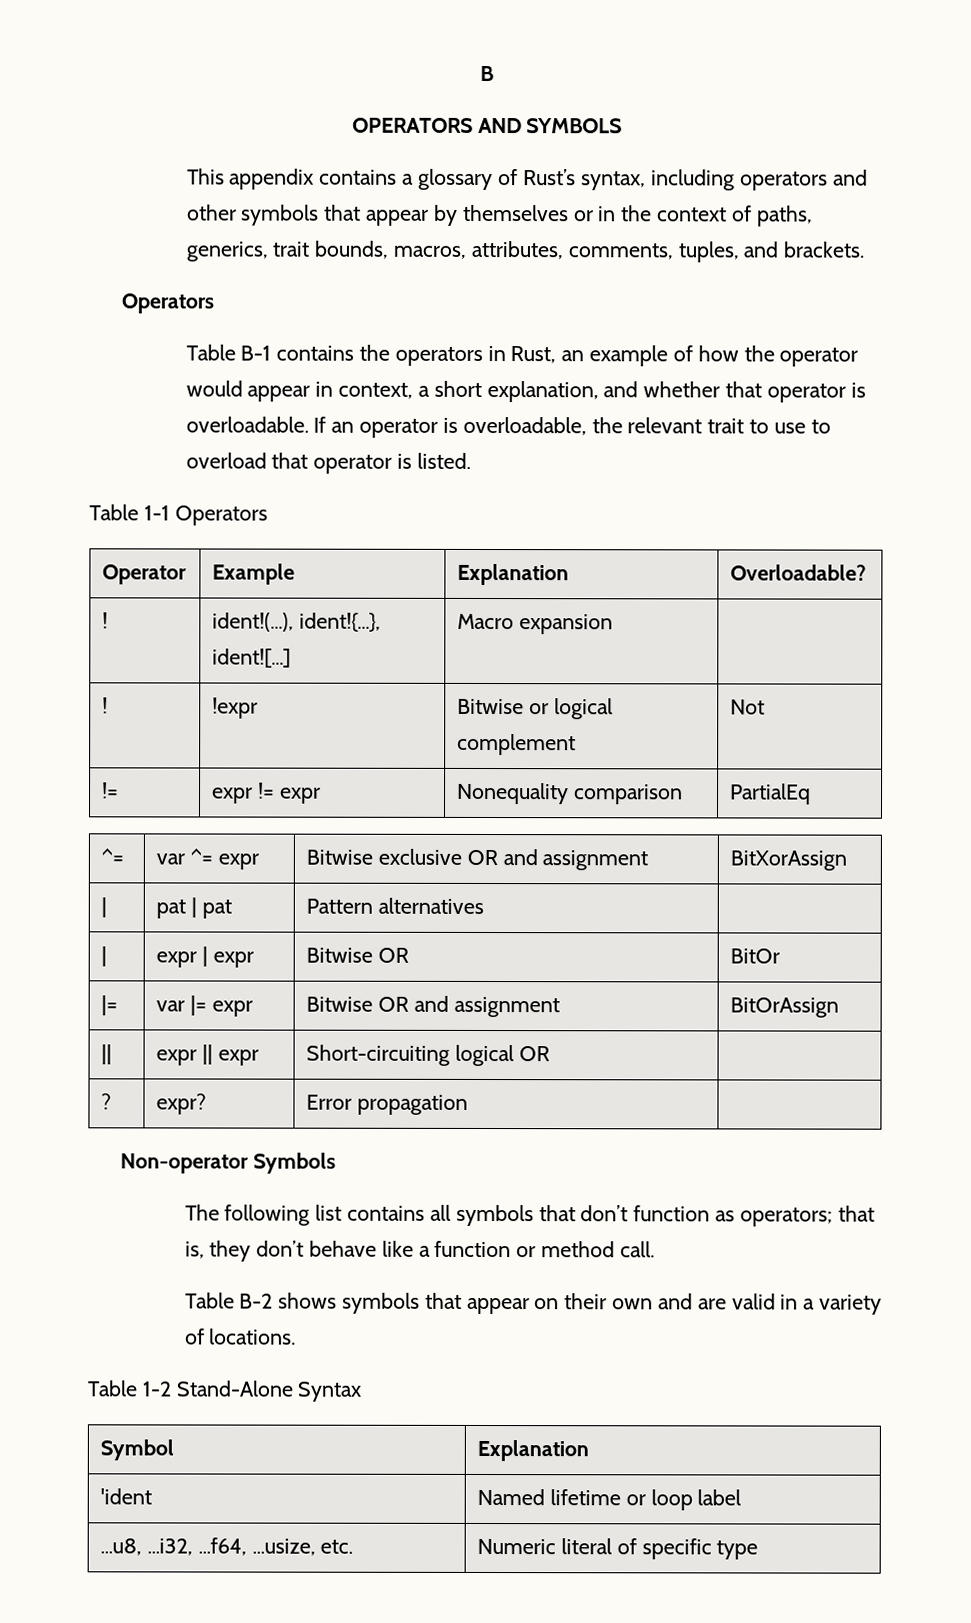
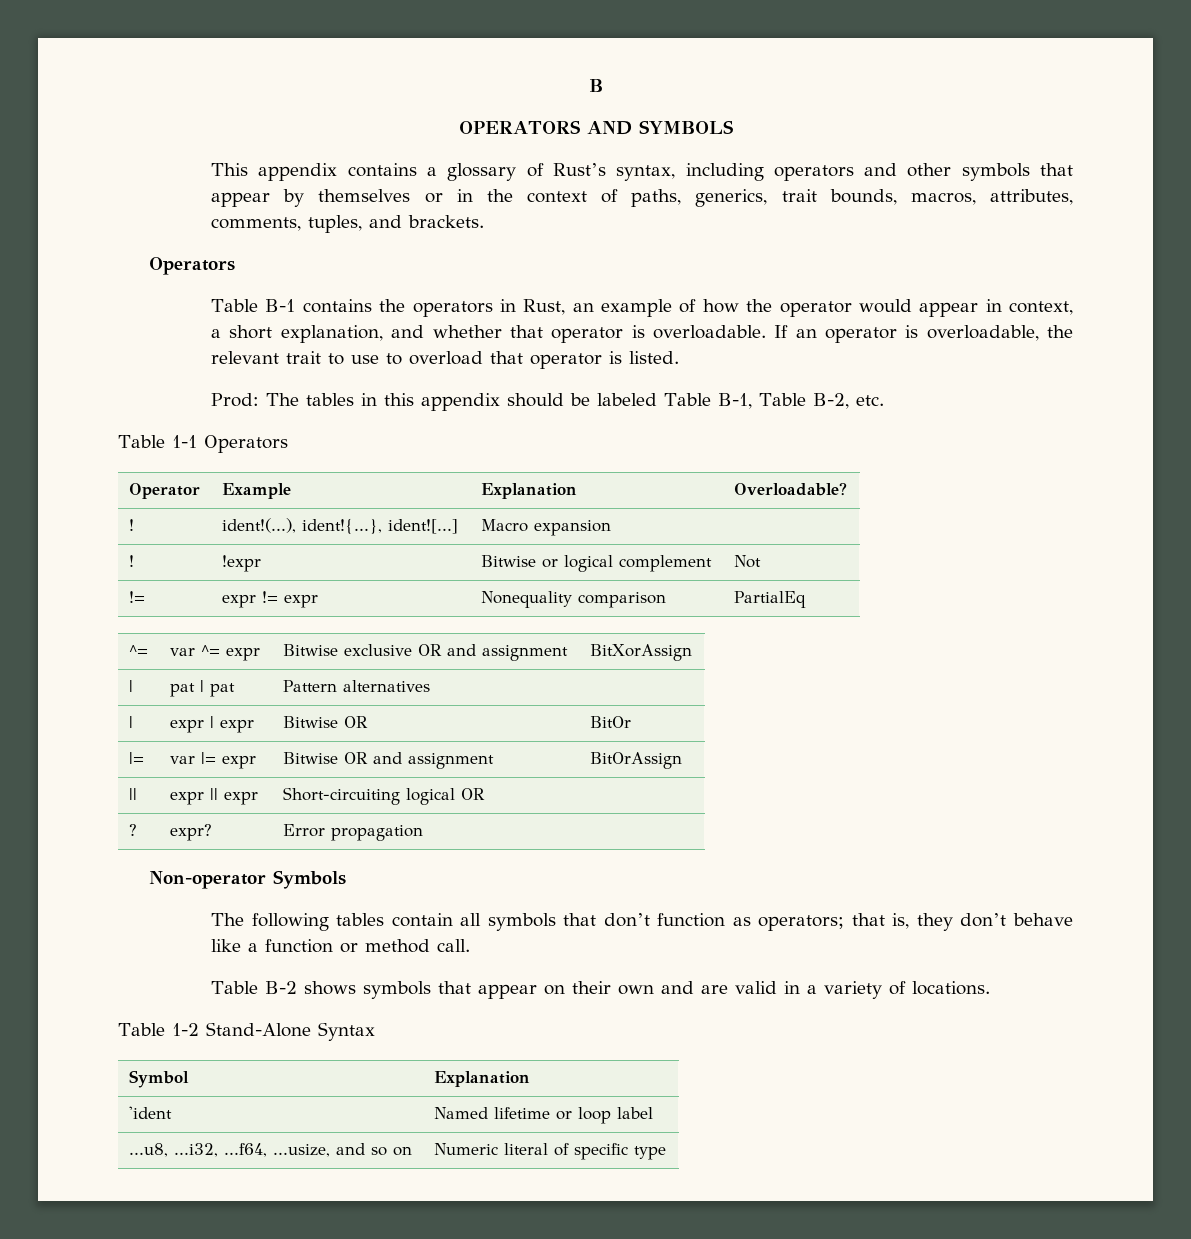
+ Prod: The tables in this appendix should be labeled Table B-1, Table B-2, etc.
- The following list contains all symbols that don’t function as operators; that is, they don’t behave like a function or method call.
+ The following tables contain all symbols that don’t function as operators; that is, they don’t behave like a function or method call.
- ...u8, ...i32, ...f64, ...usize, etc. | Numeric literal of specific type
+ ...u8, ...i32, ...f64, ...usize, and so on | Numeric literal of specific type

